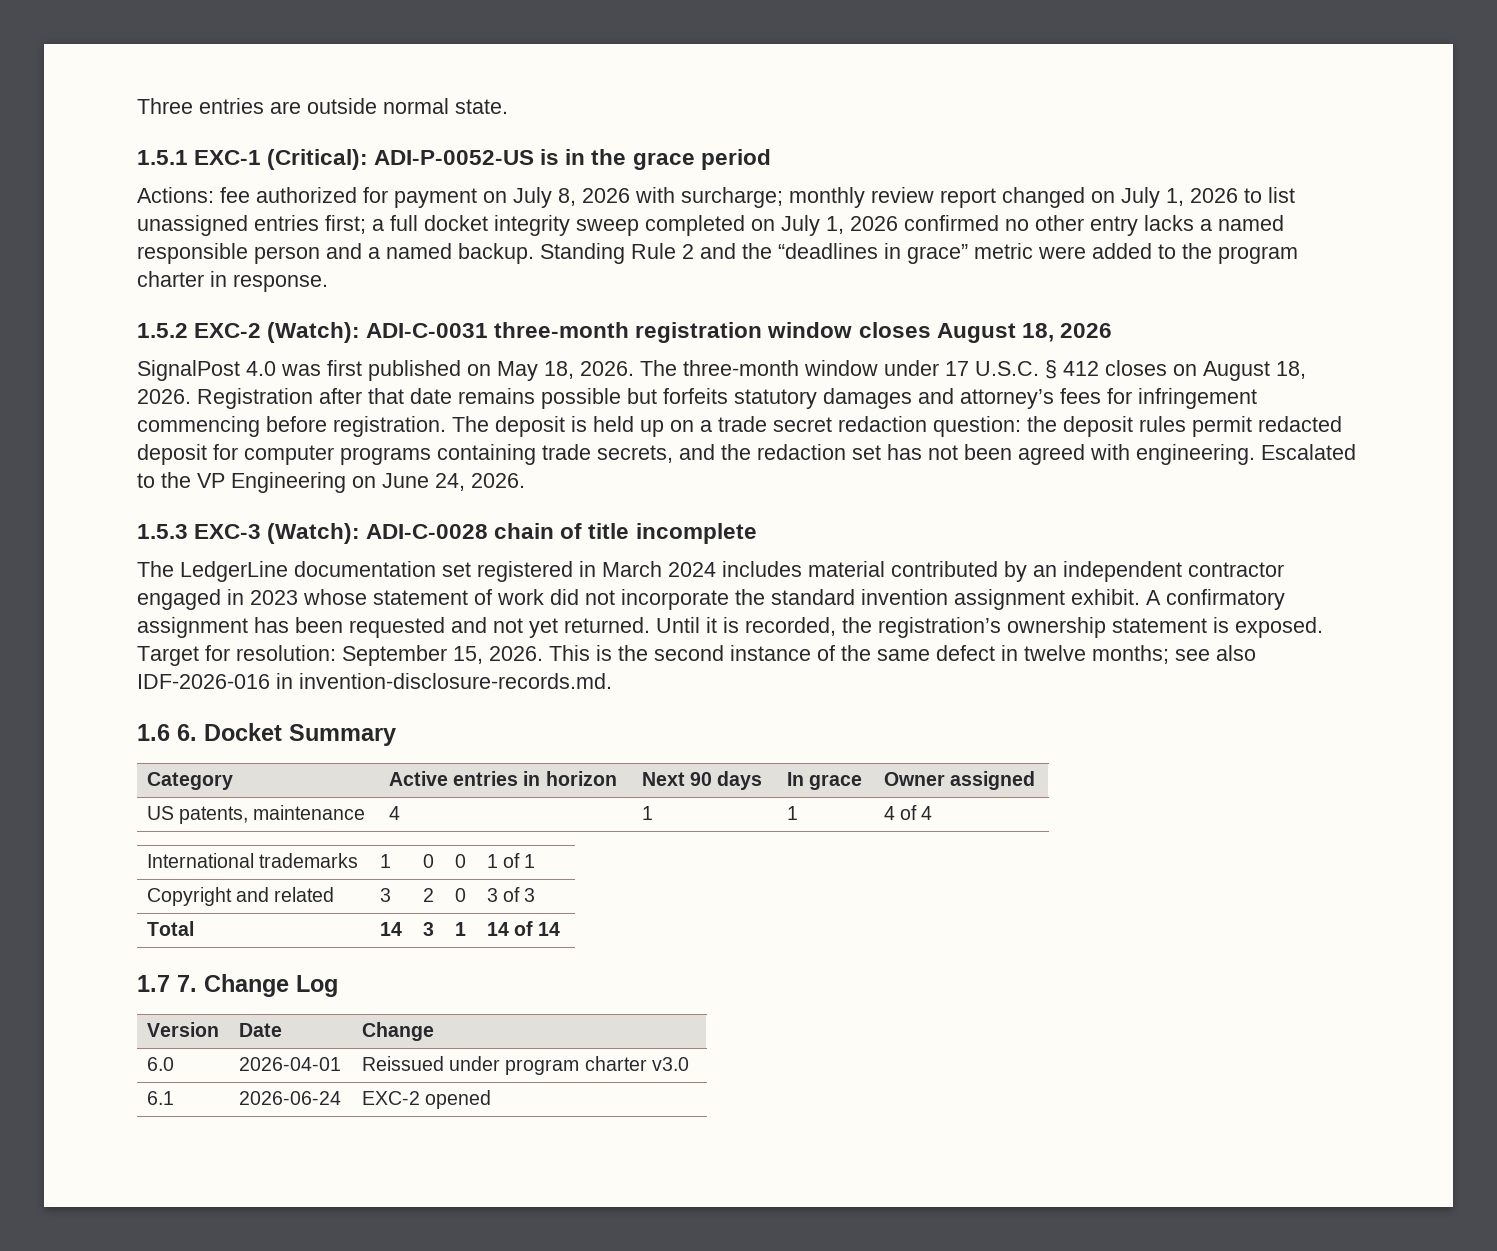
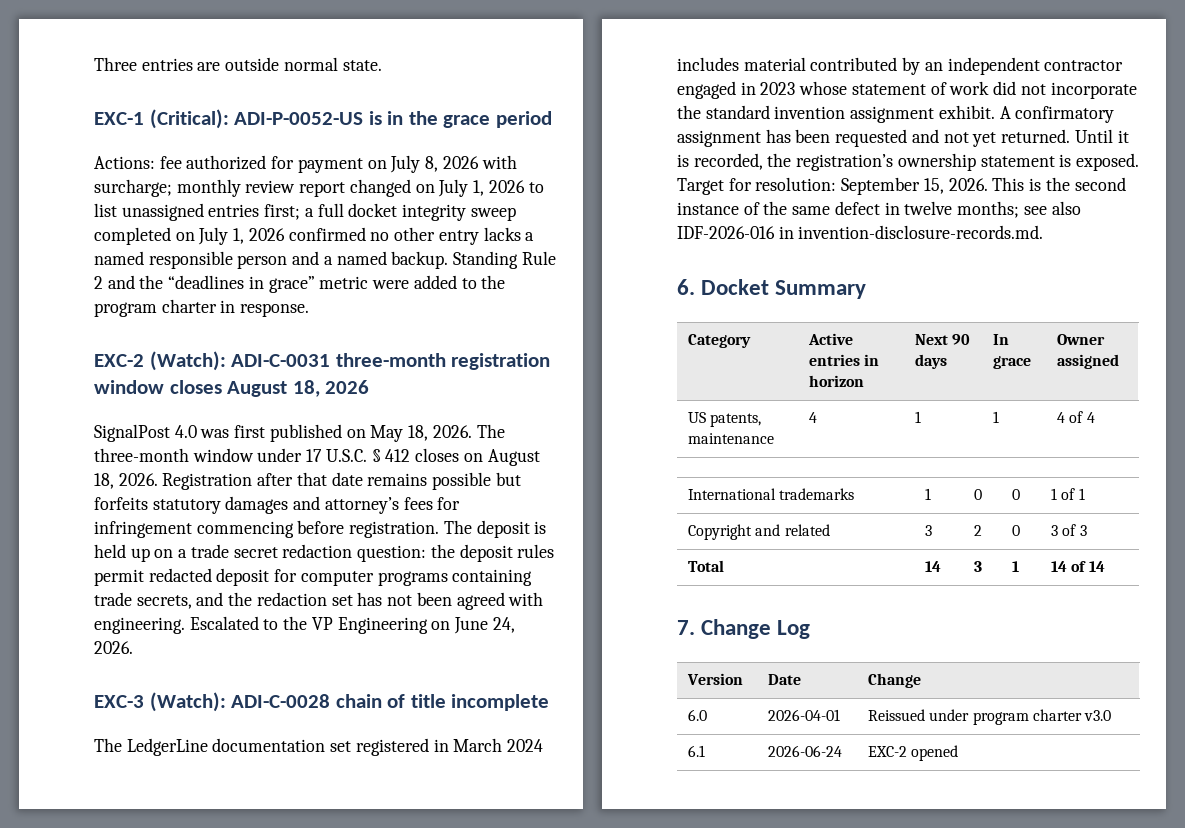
- 1.5.1 EXC-1 (Critical): ADI-P-0052-US is in the grace period
+ EXC-1 (Critical): ADI-P-0052-US is in the grace period
- 1.5.2 EXC-2 (Watch): ADI-C-0031 three-month registration window closes August 18, 2026
+ EXC-2 (Watch): ADI-C-0031 three-month registration window closes August 18, 2026
- 1.5.3 EXC-3 (Watch): ADI-C-0028 chain of title incomplete
+ EXC-3 (Watch): ADI-C-0028 chain of title incomplete
- 1.6 6. Docket Summary
+ 6. Docket Summary
- 1.7 7. Change Log
+ 7. Change Log

